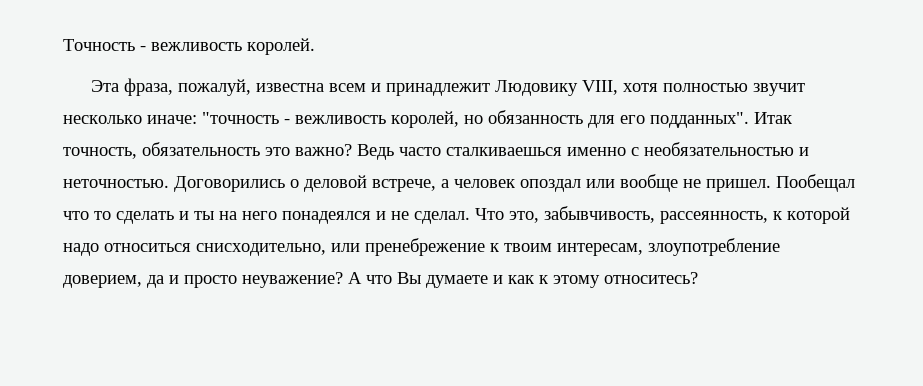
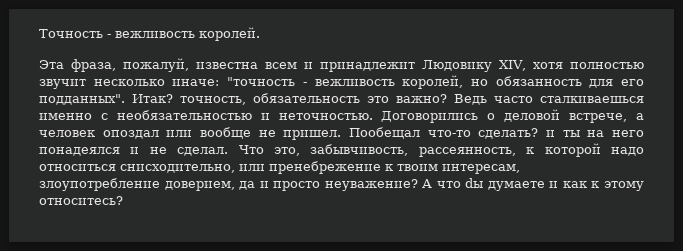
- Эта фраза, пожалуй, известна всем и принадлежит Людовику VIII, хотя полностью звучит несколько иначе: "точность - вежливость королей, но обязанность для его подданных".
+ Эта фраза, пожалуй, известна всем и принадлежит Людовику XIV, хотя полностью звучит несколько иначе: "точность - вежливость королей, но обязанность для его подданных".
- Итак точность, обязательность это важно?
+ Итак? точность, обязательность это важно?
- Пообещал что то сделать и ты на него понадеялся и не сделал.
+ Пообещал что-то сделать? и ты на него понадеялся и не сделал.
- А что Вы думаете и как к этому относитесь?
+ А что dы думаете и как к этому относитесь?

